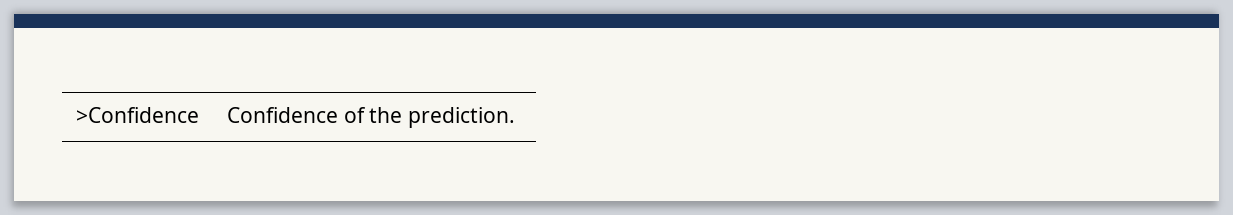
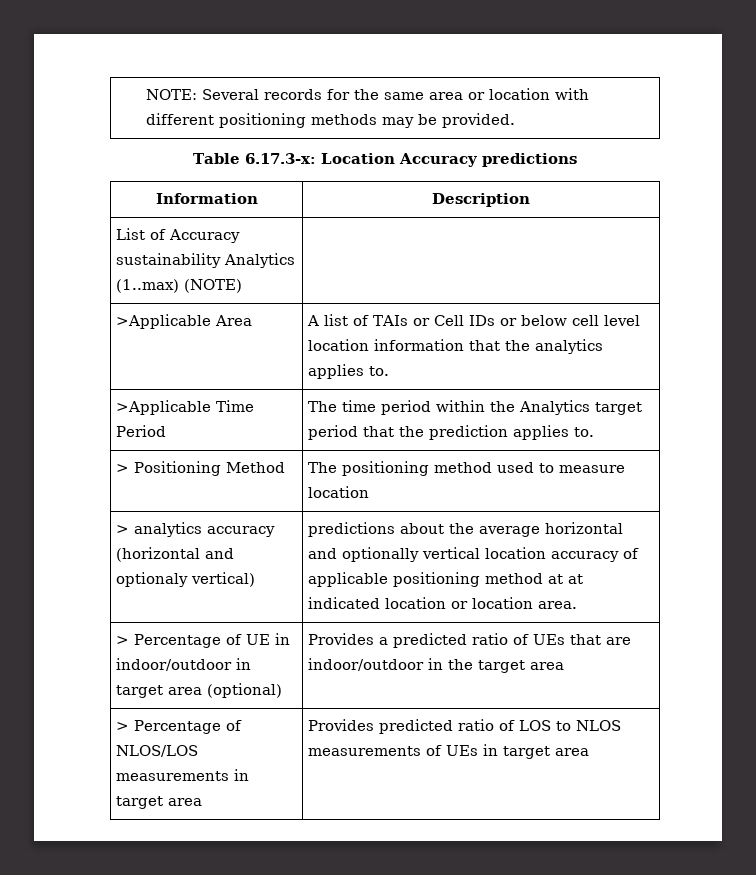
- >Confidence | Confidence of the prediction.
+ NOTE: Several records for the same area or location with different positioning methods may be provided.
+ Table 6.17.3-x: Location Accuracy predictions
+ Information | Description
+ List of Accuracy sustainability Analytics (1..max) (NOTE) |
+ >Applicable Area | A list of TAIs or Cell IDs or below cell level location information that the analytics applies to.
+ >Applicable Time Period | The time period within the Analytics target period that the prediction applies to.
+ > Positioning Method | The positioning method used to measure location
+ > analytics accuracy (horizontal and optionaly vertical) | predictions about the average horizontal and optionally vertical location accuracy of applicable positioning method at at indicated location or location area.
+ > Percentage of UE in indoor/outdoor in target area (optional) | Provides a predicted ratio of UEs that are indoor/outdoor in the target area
+ > Percentage of NLOS/LOS measurements in target area | Provides predicted ratio of LOS to NLOS measurements of UEs in target area

